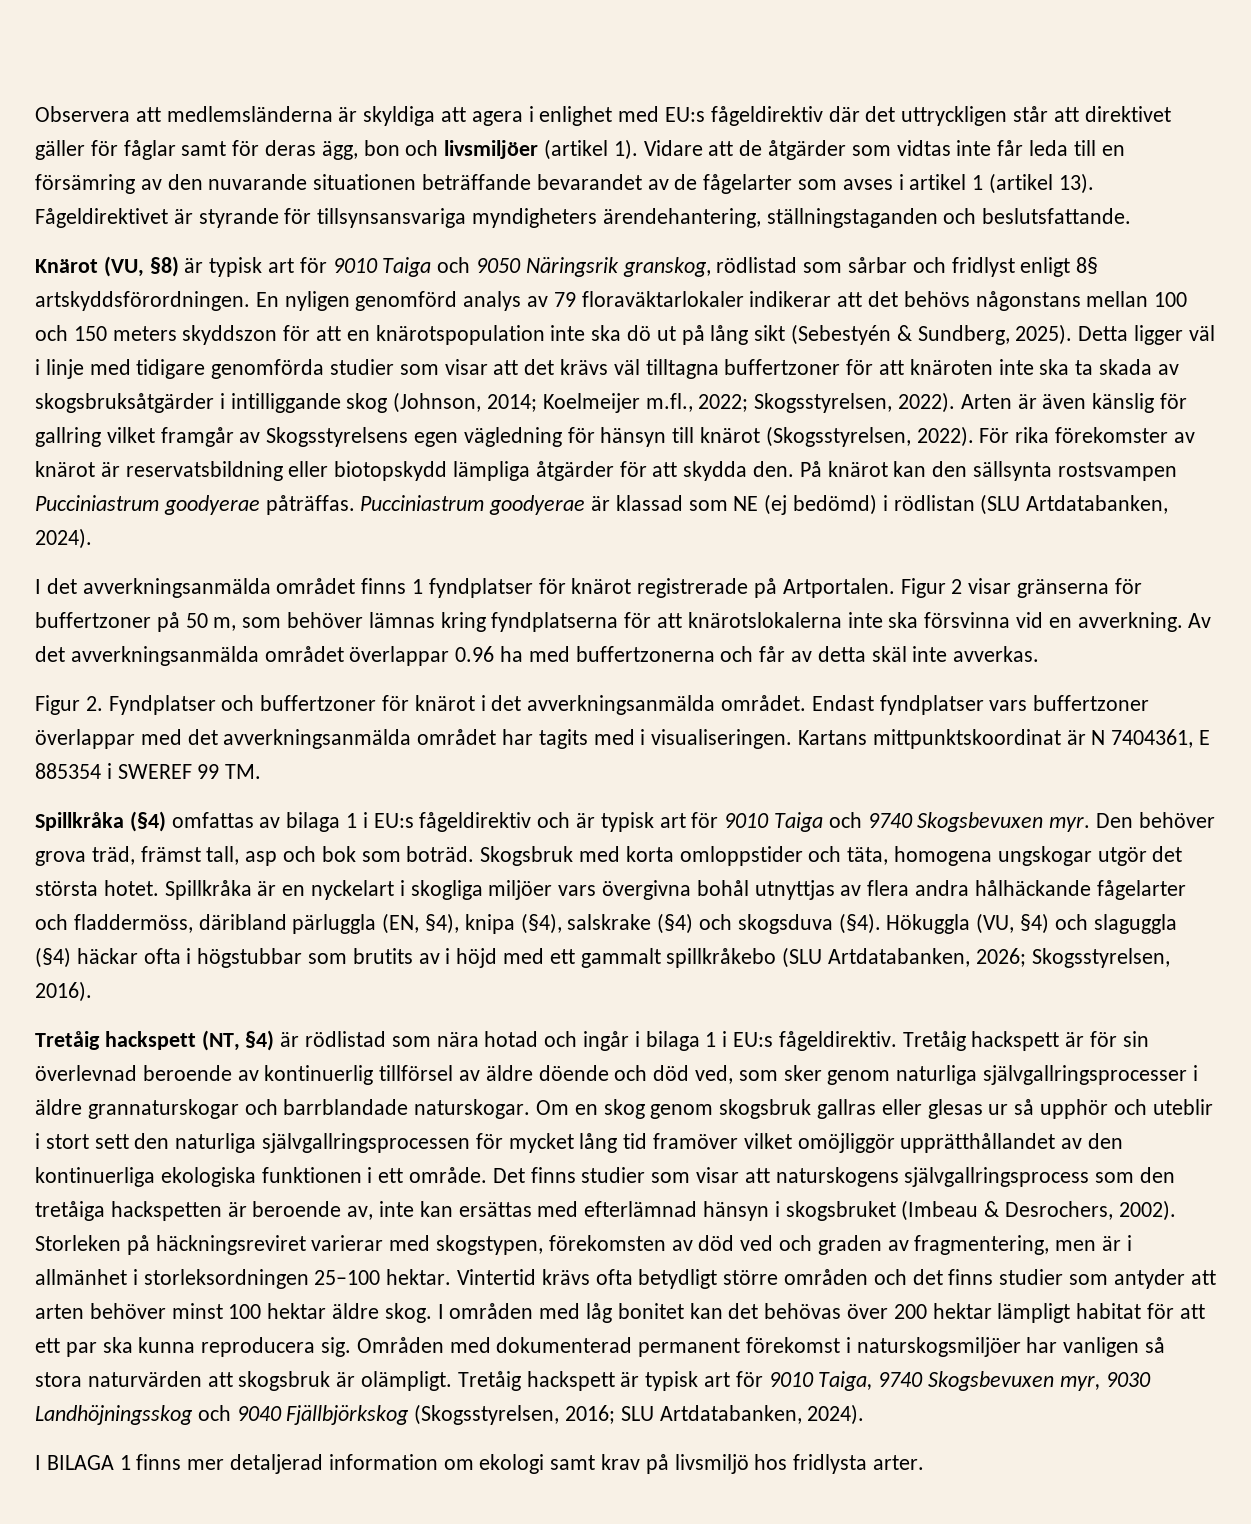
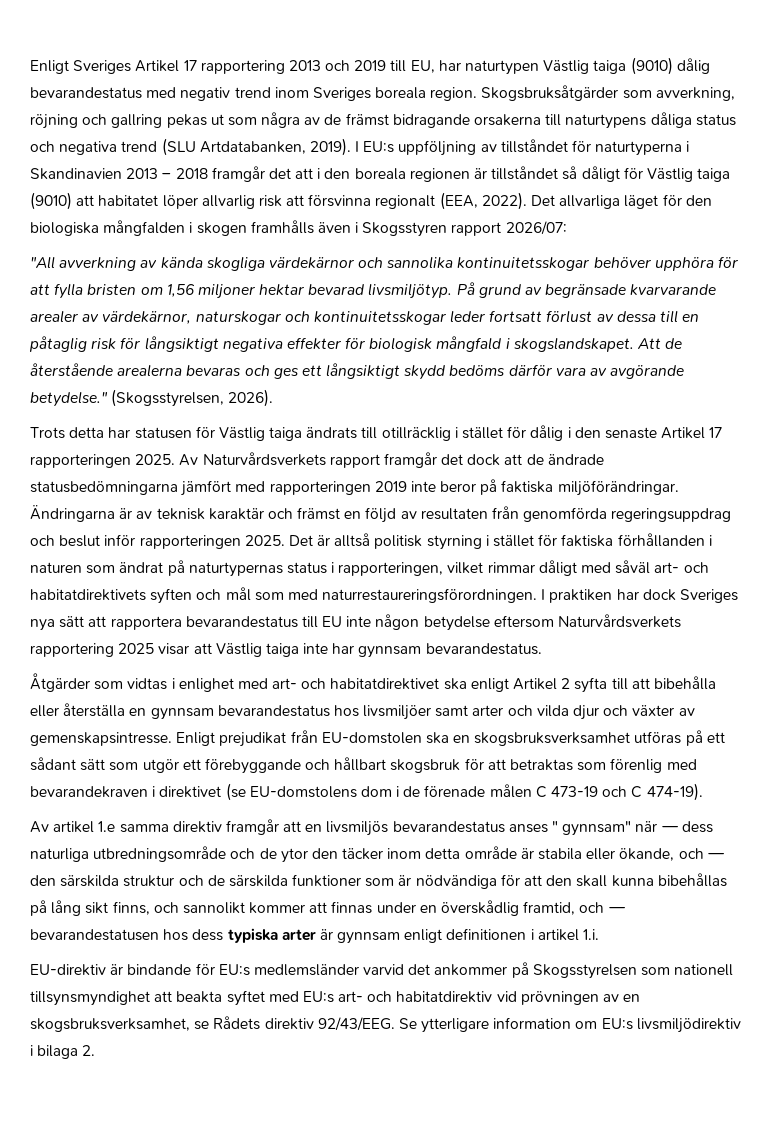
- Observera att medlemsländerna är skyldiga att agera i enlighet med EU:s fågeldirektiv där det uttryckligen står att direktivet gäller för fåglar samt för deras ägg, bon och livsmiljöer (artikel 1). Vidare att de åtgärder som vidtas inte får leda till en försämring av den nuvarande situationen beträffande bevarandet av de fågelarter som avses i artikel 1 (artikel 13). Fågeldirektivet är styrande för tillsynsansvariga myndigheters ärendehantering, ställningstaganden och beslutsfattande.
- Knärot (VU, §8) är typisk art för 9010 Taiga och 9050 Näringsrik granskog, rödlistad som sårbar och fridlyst enligt 8§ artskyddsförordningen. En nyligen genomförd analys av 79 floraväktarlokaler indikerar att det behövs någonstans mellan 100 och 150 meters skyddszon för att en knärotspopulation inte ska dö ut på lång sikt (Sebestyén & Sundberg, 2025). Detta ligger väl i linje med tidigare genomförda studier som visar att det krävs väl tilltagna buffertzoner för att knäroten inte ska ta skada av skogsbruksåtgärder i intilliggande skog (Johnson, 2014; Koelmeijer m.fl., 2022; Skogsstyrelsen, 2022). Arten är även känslig för gallring vilket framgår av Skogsstyrelsens egen vägledning för hänsyn till knärot (Skogsstyrelsen, 2022). För rika förekomster av knärot är reservatsbildning eller biotopskydd lämpliga åtgärder för att skydda den. På knärot kan den sällsynta rostsvampen Pucciniastrum goodyerae påträffas. Pucciniastrum goodyerae är klassad som NE (ej bedömd) i rödlistan (SLU Artdatabanken, 2024).
- I det avverkningsanmälda området finns 1 fyndplatser för knärot registrerade på Artportalen. Figur 2 visar gränserna för buffertzoner på 50 m, som behöver lämnas kring fyndplatserna för att knärotslokalerna inte ska försvinna vid en avverkning. Av det avverkningsanmälda området överlappar 0.96 ha med buffertzonerna och får av detta skäl inte avverkas.
- Figur 2. Fyndplatser och buffertzoner för knärot i det avverkningsanmälda området. Endast fyndplatser vars buffertzoner överlappar med det avverkningsanmälda området har tagits med i visualiseringen. Kartans mittpunktskoordinat är N 7404361, E 885354 i SWEREF 99 TM.
- Spillkråka (§4) omfattas av bilaga 1 i EU:s fågeldirektiv och är typisk art för 9010 Taiga och 9740 Skogsbevuxen myr. Den behöver grova träd, främst tall, asp och bok som boträd. Skogsbruk med korta omloppstider och täta, homogena ungskogar utgör det största hotet. Spillkråka är en nyckelart i skogliga miljöer vars övergivna bohål utnyttjas av flera andra hålhäckande fågelarter och fladdermöss, däribland pärluggla (EN, §4), knipa (§4), salskrake (§4) och skogsduva (§4). Hökuggla (VU, §4) och slaguggla (§4) häckar ofta i högstubbar som brutits av i höjd med ett gammalt spillkråkebo (SLU Artdatabanken, 2026; Skogsstyrelsen, 2016).
- Tretåig hackspett (NT, §4) är rödlistad som nära hotad och ingår i bilaga 1 i EU:s fågeldirektiv. Tretåig hackspett är för sin överlevnad beroende av kontinuerlig tillförsel av äldre döende och död ved, som sker genom naturliga självgallringsprocesser i äldre grannaturskogar och barrblandade naturskogar. Om en skog genom skogsbruk gallras eller glesas ur så upphör och uteblir i stort sett den naturliga självgallringsprocessen för mycket lång tid framöver vilket omöjliggör upprätthållandet av den kontinuerliga ekologiska funktionen i ett område. Det finns studier som visar att naturskogens självgallringsprocess som den tretåiga hackspetten är beroende av, inte kan ersättas med efterlämnad hänsyn i skogsbruket (Imbeau & Desrochers, 2002). Storleken på häckningsreviret varierar med skogstypen, förekomsten av död ved och graden av fragmentering, men är i allmänhet i storleksordningen 25–100 hektar. Vintertid krävs ofta betydligt större områden och det finns studier som antyder att arten behöver minst 100 hektar äldre skog. I områden med låg bonitet kan det behövas över 200 hektar lämpligt habitat för att ett par ska kunna reproducera sig. Områden med dokumenterad permanent förekomst i naturskogsmiljöer har vanligen så stora naturvärden att skogsbruk är olämpligt. Tretåig hackspett är typisk art för 9010 Taiga, 9740 Skogsbevuxen myr, 9030 Landhöjningsskog och 9040 Fjällbjörkskog (Skogsstyrelsen, 2016; SLU Artdatabanken, 2024).
- I BILAGA 1 finns mer detaljerad information om ekologi samt krav på livsmiljö hos fridlysta arter.
+ Enligt Sveriges Artikel 17 rapportering 2013 och 2019 till EU, har naturtypen Västlig taiga (9010) dålig bevarandestatus med negativ trend inom Sveriges boreala region. Skogsbruksåtgärder som avverkning, röjning och gallring pekas ut som några av de främst bidragande orsakerna till naturtypens dåliga status och negativa trend (SLU Artdatabanken, 2019). I EU:s uppföljning av tillståndet för naturtyperna i Skandinavien 2013 – 2018 framgår det att i den boreala regionen är tillståndet så dåligt för Västlig taiga (9010) att habitatet löper allvarlig risk att försvinna regionalt (EEA, 2022). Det allvarliga läget för den biologiska mångfalden i skogen framhålls även i Skogsstyren rapport 2026/07:
+ "All avverkning av kända skogliga värdekärnor och sannolika kontinuitetsskogar behöver upphöra för att fylla bristen om 1,56 miljoner hektar bevarad livsmiljötyp. På grund av begränsade kvarvarande arealer av värdekärnor, naturskogar och kontinuitetsskogar leder fortsatt förlust av dessa till en påtaglig risk för långsiktigt negativa effekter för biologisk mångfald i skogslandskapet. Att de återstående arealerna bevaras och ges ett långsiktigt skydd bedöms därför vara av avgörande betydelse." (Skogsstyrelsen, 2026).
+ Trots detta har statusen för Västlig taiga ändrats till otillräcklig i stället för dålig i den senaste Artikel 17 rapporteringen 2025. Av Naturvårdsverkets rapport framgår det dock att de ändrade statusbedömningarna jämfört med rapporteringen 2019 inte beror på faktiska miljöförändringar. Ändringarna är av teknisk karaktär och främst en följd av resultaten från genomförda regeringsuppdrag och beslut inför rapporteringen 2025. Det är alltså politisk styrning i stället för faktiska förhållanden i naturen som ändrat på naturtypernas status i rapporteringen, vilket rimmar dåligt med såväl art- och habitatdirektivets syften och mål som med naturrestaureringsförordningen. I praktiken har dock Sveriges nya sätt att rapportera bevarandestatus till EU inte någon betydelse eftersom Naturvårdsverkets rapportering 2025 visar att Västlig taiga inte har gynnsam bevarandestatus.
+ Åtgärder som vidtas i enlighet med art- och habitatdirektivet ska enligt Artikel 2 syfta till att bibehålla eller återställa en gynnsam bevarandestatus hos livsmiljöer samt arter och vilda djur och växter av gemenskapsintresse. Enligt prejudikat från EU-domstolen ska en skogsbruksverksamhet utföras på ett sådant sätt som utgör ett förebyggande och hållbart skogsbruk för att betraktas som förenlig med bevarandekraven i direktivet (se EU-domstolens dom i de förenade målen C 473-19 och C 474-19).
+ Av artikel 1.e samma direktiv framgår att en livsmiljös bevarandestatus anses " gynnsam" när — dess naturliga utbredningsområde och de ytor den täcker inom detta område är stabila eller ökande, och — den särskilda struktur och de särskilda funktioner som är nödvändiga för att den skall kunna bibehållas på lång sikt finns, och sannolikt kommer att finnas under en överskådlig framtid, och — bevarandestatusen hos dess typiska arter är gynnsam enligt definitionen i artikel 1.i.
+ EU-direktiv är bindande för EU:s medlemsländer varvid det ankommer på Skogsstyrelsen som nationell tillsynsmyndighet att beakta syftet med EU:s art- och habitatdirektiv vid prövningen av en skogsbruksverksamhet, se Rådets direktiv 92/43/EEG. Se ytterligare information om EU:s livsmiljödirektiv i bilaga 2.

